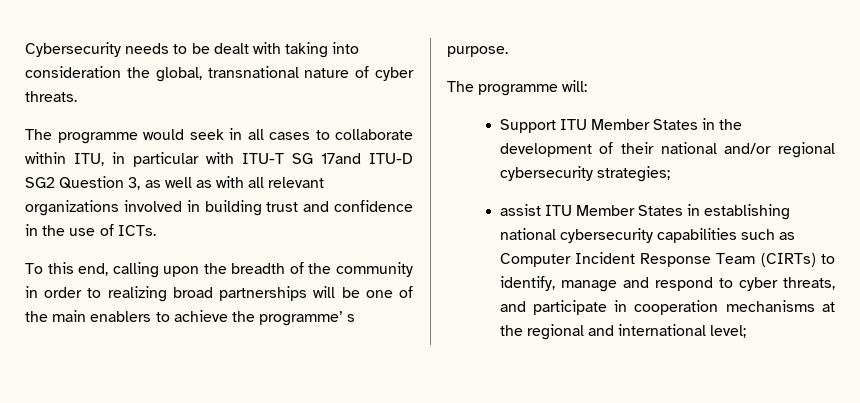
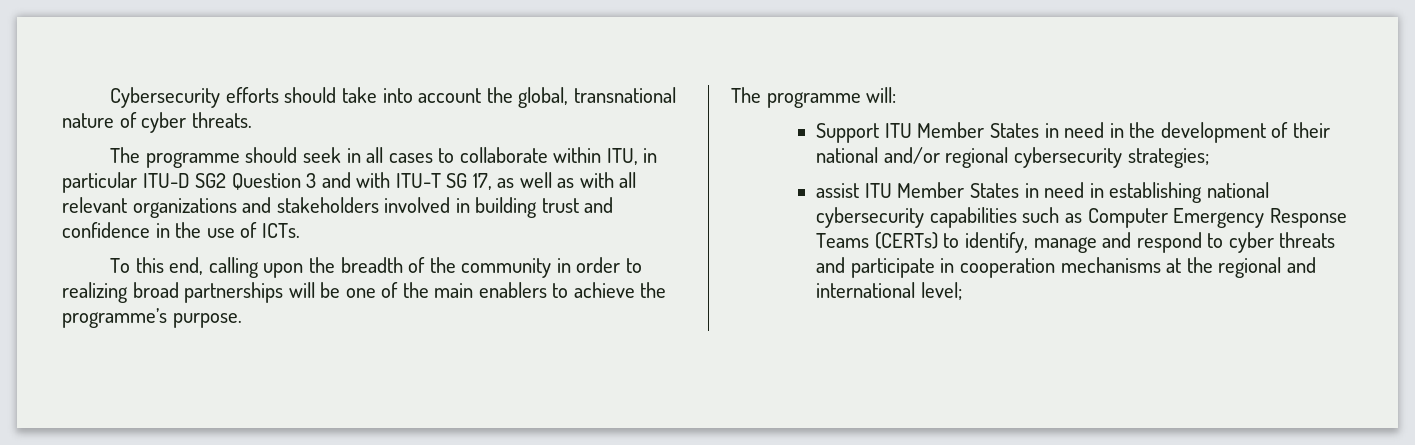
- Cybersecurity needs to be dealt with taking into consideration the global, transnational nature of cyber threats.
+ Cybersecurity efforts should take into account the global, transnational nature of cyber threats.
- The programme would seek in all cases to collaborate within ITU, in particular with ITU-T SG 17and ITU-D SG2 Question 3, as well as with all relevant organizations involved in building trust and confidence in the use of ICTs.
+ The programme should seek in all cases to collaborate within ITU, in particular ITU-D SG2 Question 3 and with ITU-T SG 17, as well as with all relevant organizations and stakeholders involved in building trust and confidence in the use of ICTs.
- To this end, calling upon the breadth of the community in order to realizing broad partnerships will be one of the main enablers to achieve the programme’ s purpose.
+ To this end, calling upon the breadth of the community in order to realizing broad partnerships will be one of the main enablers to achieve the programme’s purpose.
- Support ITU Member States in the development of their national and/or regional cybersecurity strategies;
+ Support ITU Member States in need in the development of their national and/or regional cybersecurity strategies;
- assist ITU Member States in establishing national cybersecurity capabilities such as Computer Incident Response Team (CIRTs) to identify, manage and respond to cyber threats, and participate in cooperation mechanisms at the regional and international level;
+ assist ITU Member States in need in establishing national cybersecurity capabilities such as Computer Emergency Response Teams (CERTs) to identify, manage and respond to cyber threats and participate in cooperation mechanisms at the regional and international level;

